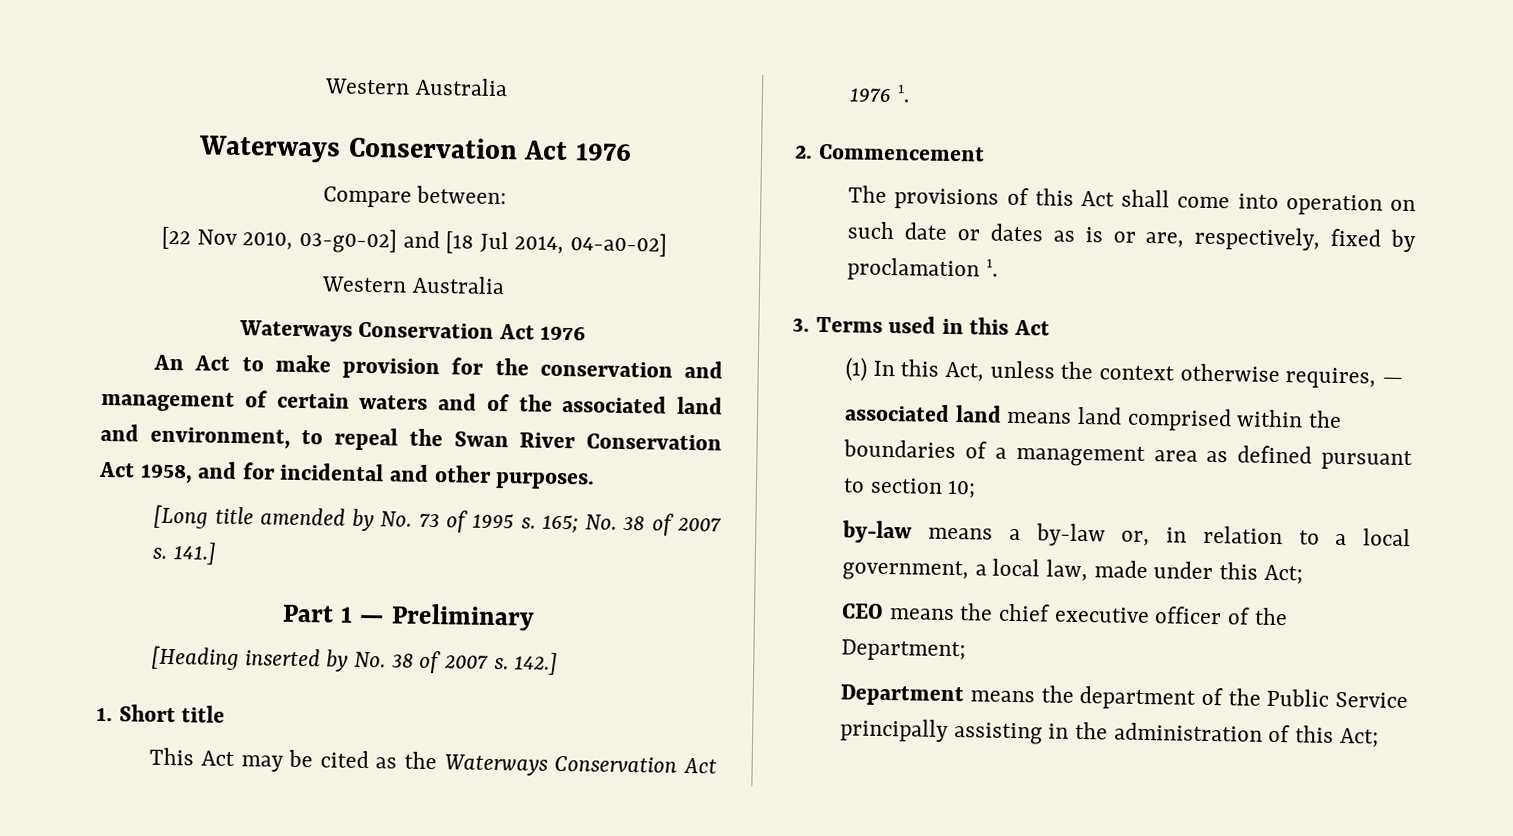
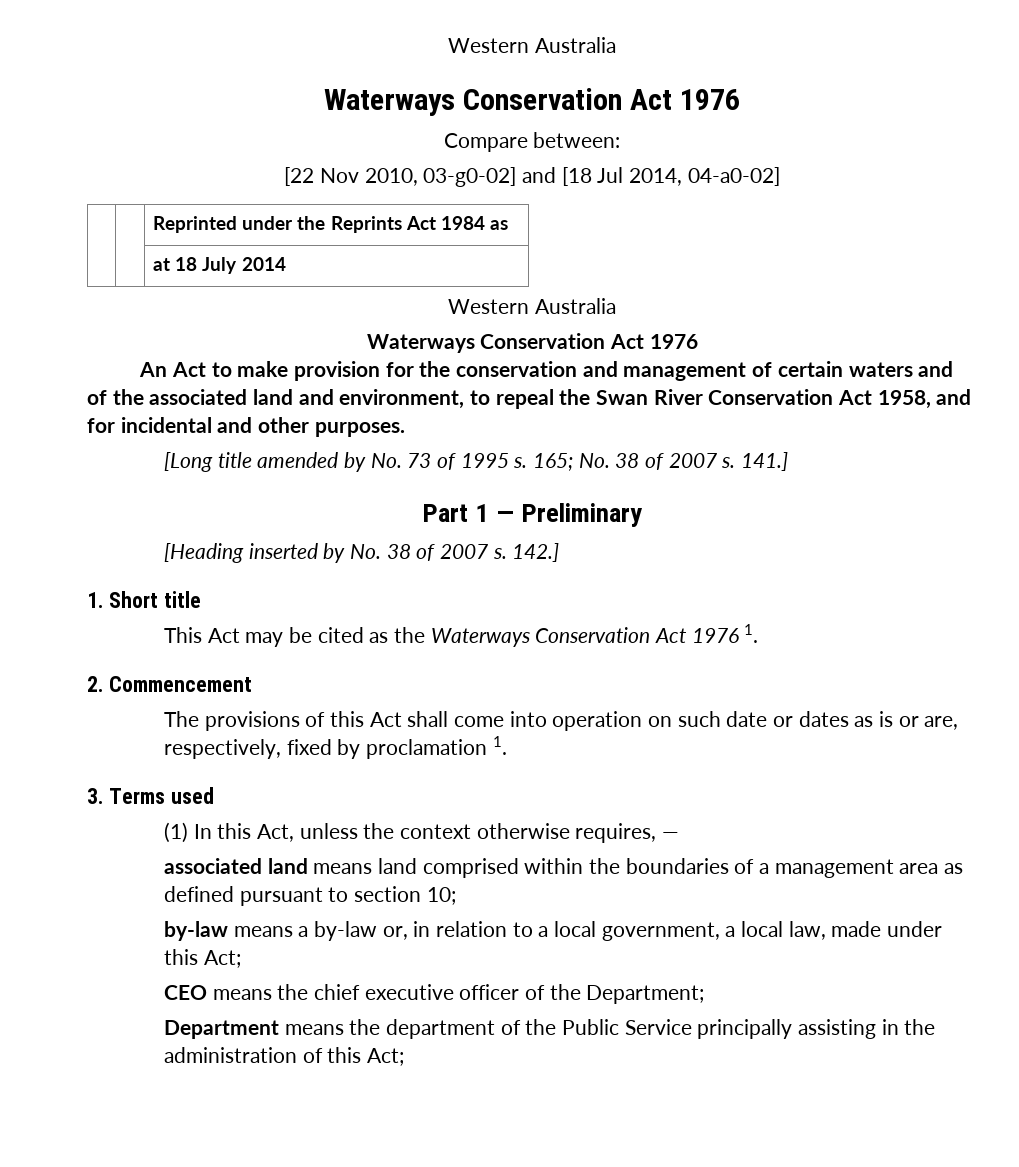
+ | | Reprinted under the Reprints Act 1984 as
+ | | at 18 July 2014
- 3. Terms used in this Act
+ 3. Terms used

